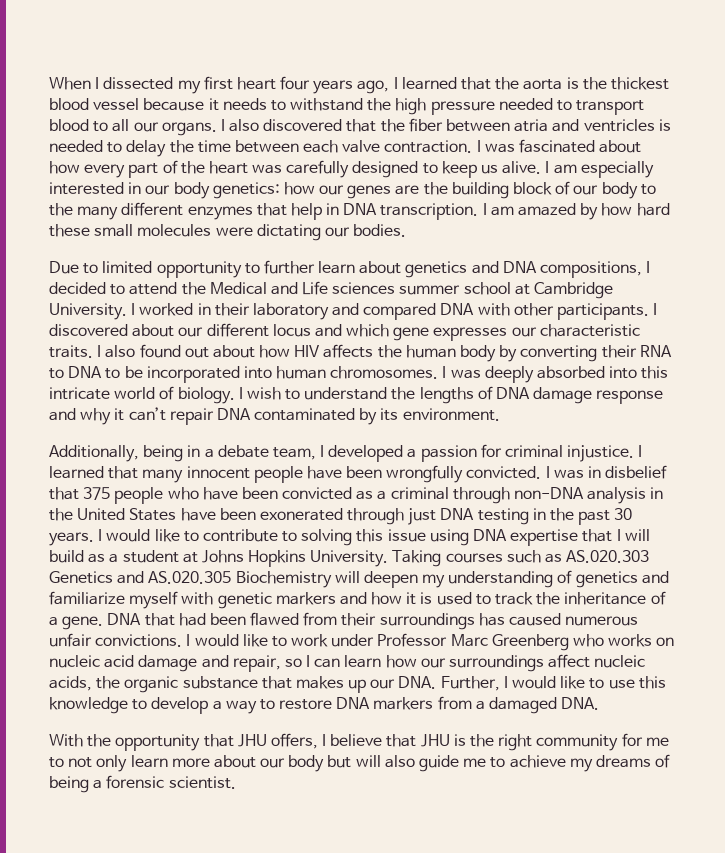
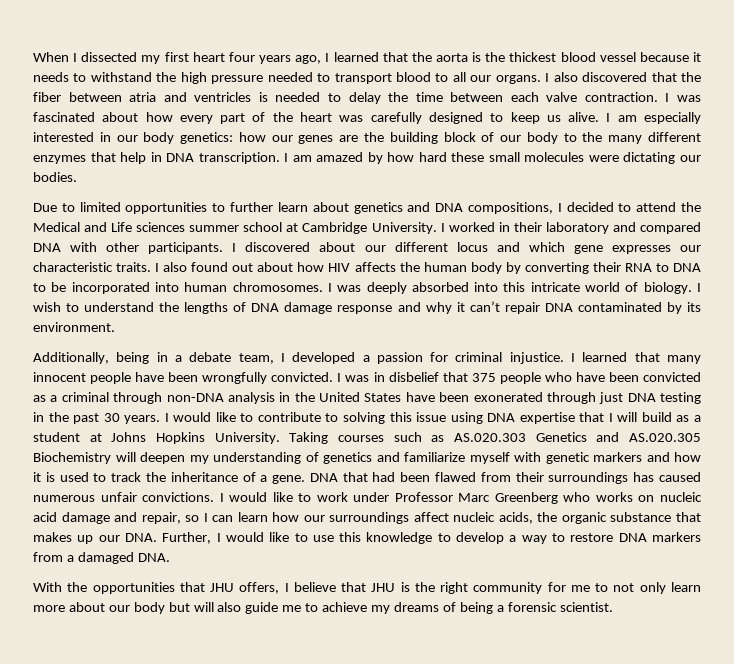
- Due to limited opportunity to further learn about genetics and DNA compositions, I decided to attend the Medical and Life sciences summer school at Cambridge University.
+ Due to limited opportunities to further learn about genetics and DNA compositions, I decided to attend the Medical and Life sciences summer school at Cambridge University.
- With the opportunity that JHU offers, I believe that JHU is the right community for me to not only learn more about our body but will also guide me to achieve my dreams of being a forensic scientist.
+ With the opportunities that JHU offers, I believe that JHU is the right community for me to not only learn more about our body but will also guide me to achieve my dreams of being a forensic scientist.

